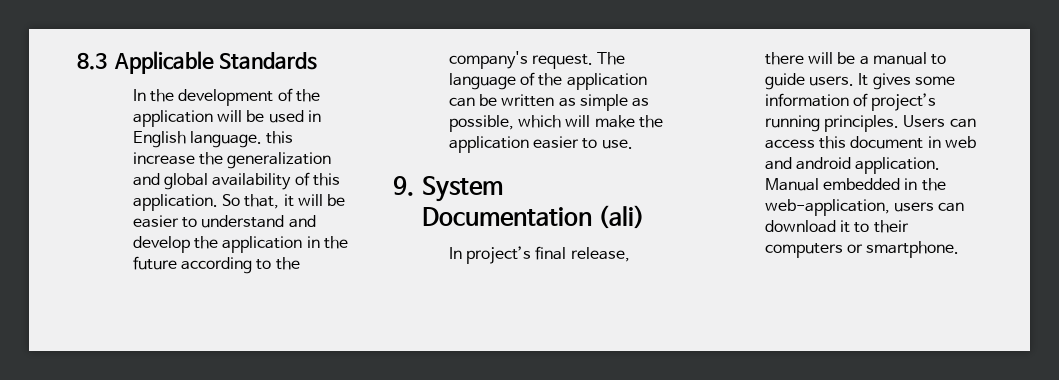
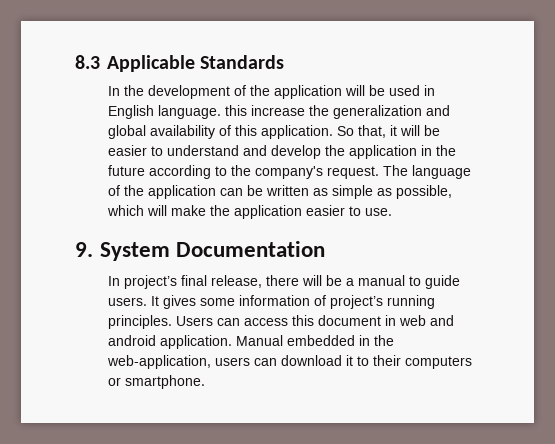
- 9. System Documentation (ali)
+ 9. System Documentation

